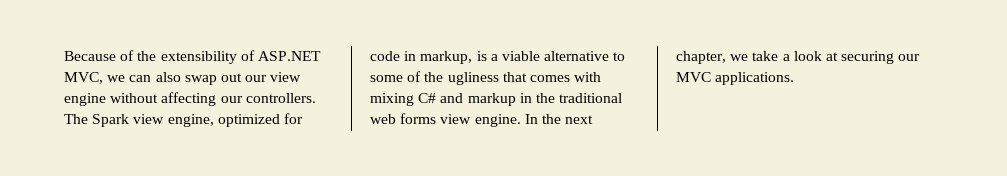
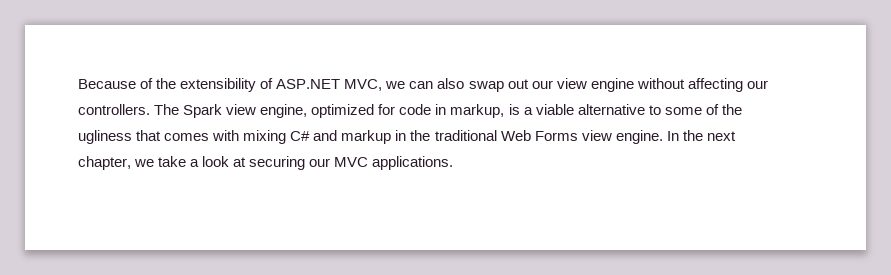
- The Spark view engine, optimized for code in markup, is a viable alternative to some of the ugliness that comes with mixing C# and markup in the traditional web forms view engine.
+ The Spark view engine, optimized for code in markup, is a viable alternative to some of the ugliness that comes with mixing C# and markup in the traditional Web Forms view engine.

